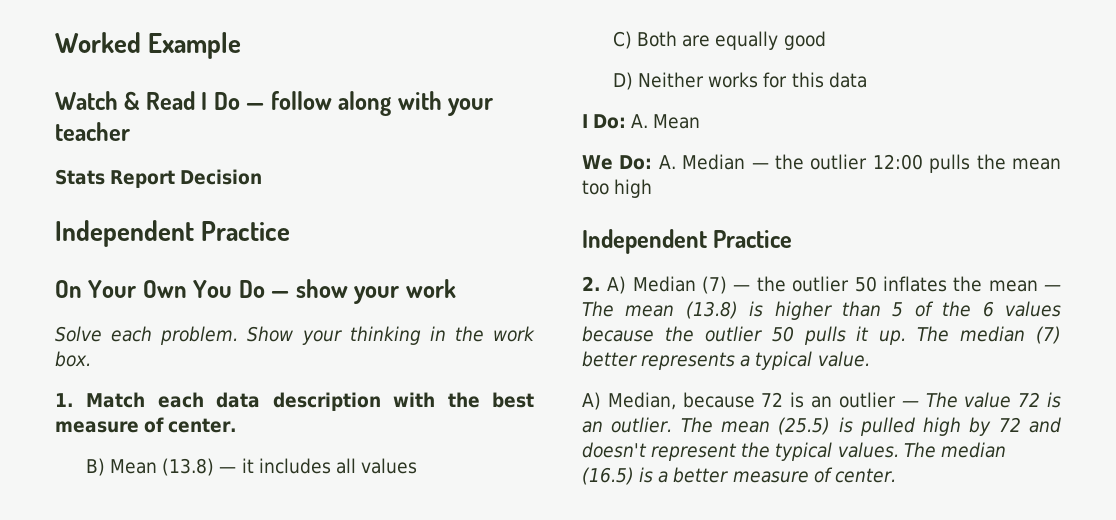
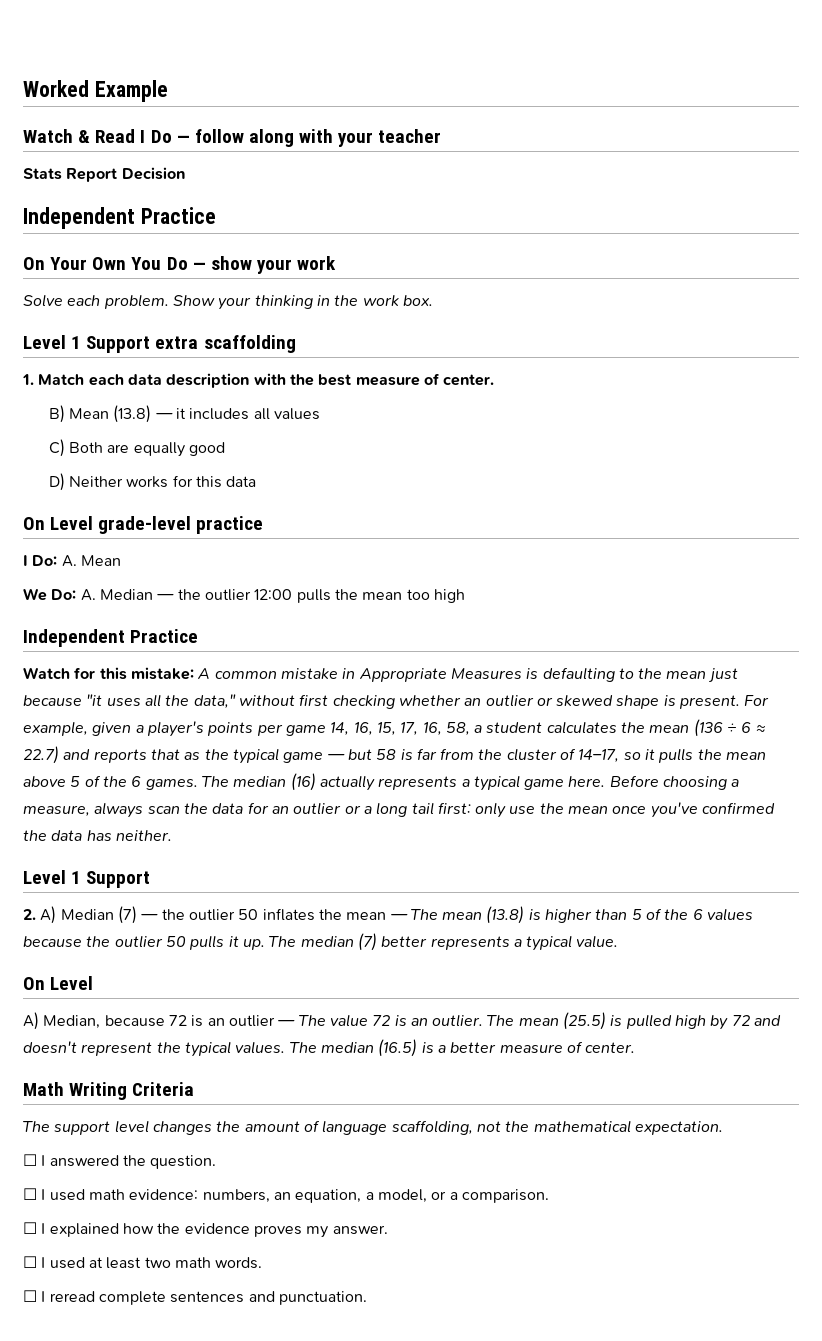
+ Level 1 Support extra scaffolding
+ On Level grade-level practice
+ Watch for this mistake: A common mistake in Appropriate Measures is defaulting to the mean just because "it uses all the data," without first checking whether an outlier or skewed shape is present. For example, given a player's points per game 14, 16, 15, 17, 16, 58, a student calculates the mean (136 ÷ 6 ≈ 22.7) and reports that as the typical game — but 58 is far from the cluster of 14–17, so it pulls the mean above 5 of the 6 games. The median (16) actually represents a typical game here. Before choosing a measure, always scan the data for an outlier or a long tail first: only use the mean once you've confirmed the data has neither.
+ Level 1 Support
  The median (7) better represents a typical value.
+ On Level
+ Math Writing Criteria
+ The support level changes the amount of language scaffolding, not the mathematical expectation.
+ ☐ I answered the question.
+ ☐ I used math evidence: numbers, an equation, a model, or a comparison.
+ ☐ I explained how the evidence proves my answer.
+ ☐ I used at least two math words.
+ ☐ I reread complete sentences and punctuation.

